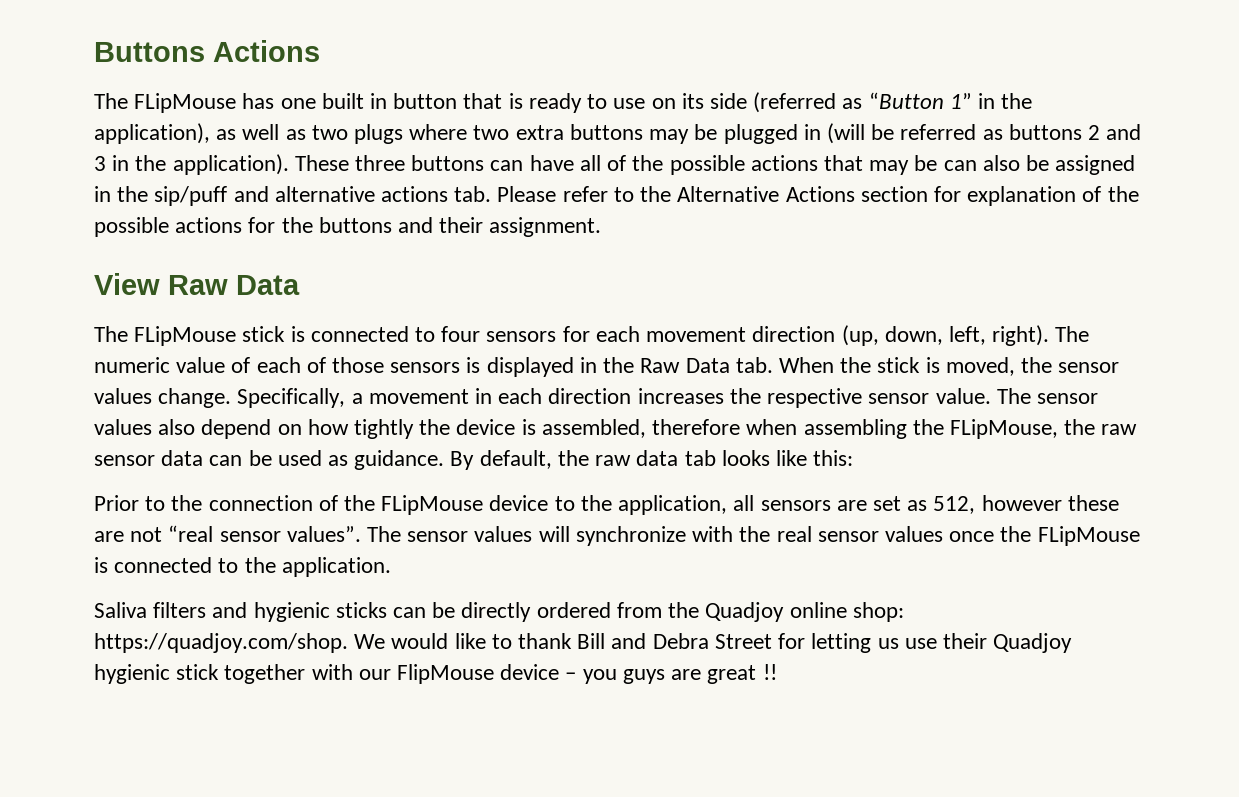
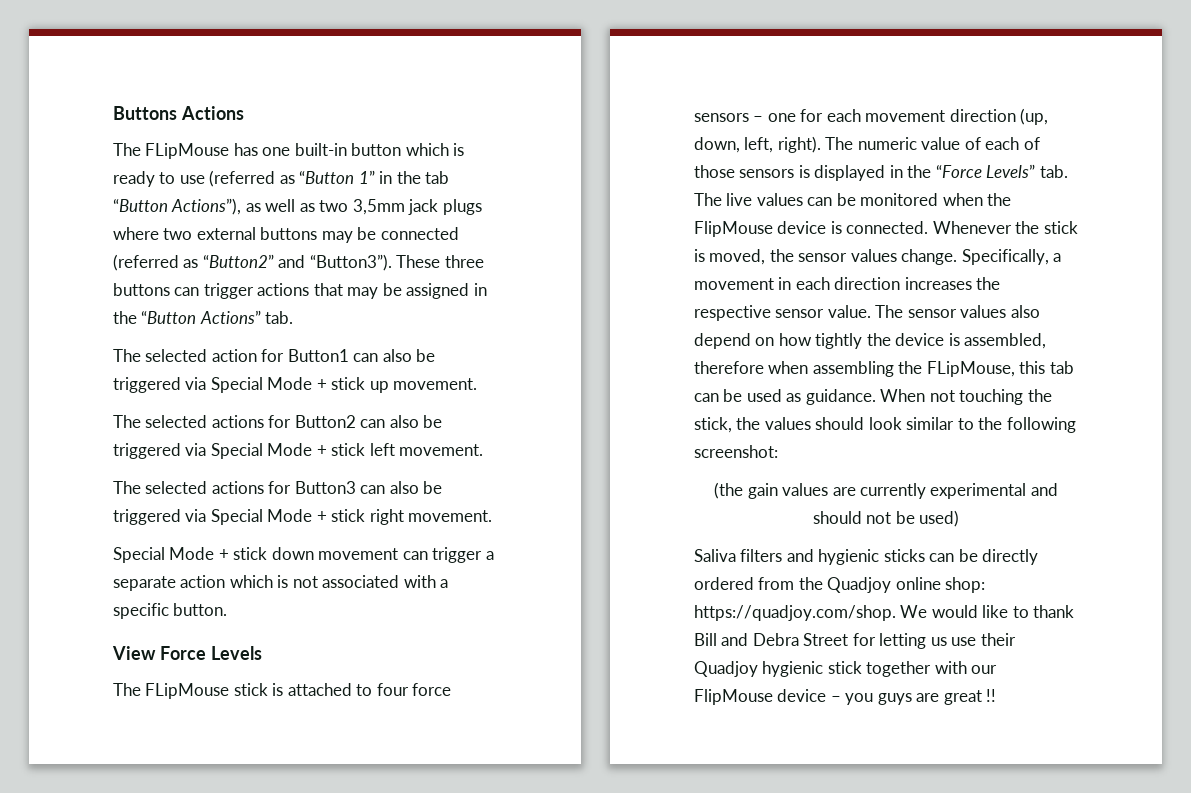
- The FLipMouse has one built in button that is ready to use on its side (referred as “Button 1” in the application), as well as two plugs where two extra buttons may be plugged in (will be referred as buttons 2 and 3 in the application). These three buttons can have all of the possible actions that may be can also be assigned in the sip/puff and alternative actions tab. Please refer to the Alternative Actions section for explanation of the possible actions for the buttons and their assignment.
+ The FLipMouse has one built-in button which is ready to use (referred as “Button 1” in the tab “Button Actions”), as well as two 3,5mm jack plugs where two external buttons may be connected (referred as “Button2” and “Button3”). These three buttons can trigger actions that may be assigned in the “Button Actions” tab.
+ The selected action for Button1 can also be triggered via Special Mode + stick up movement.
+ The selected actions for Button2 can also be triggered via Special Mode + stick left movement.
+ The selected actions for Button3 can also be triggered via Special Mode + stick right movement.
+ Special Mode + stick down movement can trigger a separate action which is not associated with a specific button.
- View Raw Data
+ View Force Levels
- The FLipMouse stick is connected to four sensors for each movement direction (up, down, left, right).
+ The FLipMouse stick is attached to four force sensors – one for each movement direction (up, down, left, right).
- The numeric value of each of those sensors is displayed in the Raw Data tab. When the stick is moved, the sensor values change.
+ The numeric value of each of those sensors is displayed in the “Force Levels” tab. The live values can be monitored when the FlipMouse device is connected. Whenever the stick is moved, the sensor values change.
- The sensor values also depend on how tightly the device is assembled, therefore when assembling the FLipMouse, the raw sensor data can be used as guidance.
+ The sensor values also depend on how tightly the device is assembled, therefore when assembling the FLipMouse, this tab can be used as guidance.
- By default, the raw data tab looks like this:
- Prior to the connection of the FLipMouse device to the application, all sensors are set as 512, however these are not “real sensor values”. The sensor values will synchronize with the real sensor values once the FLipMouse is connected to the application.
+ When not touching the stick, the values should look similar to the following screenshot:
+ (the gain values are currently experimental and should not be used)

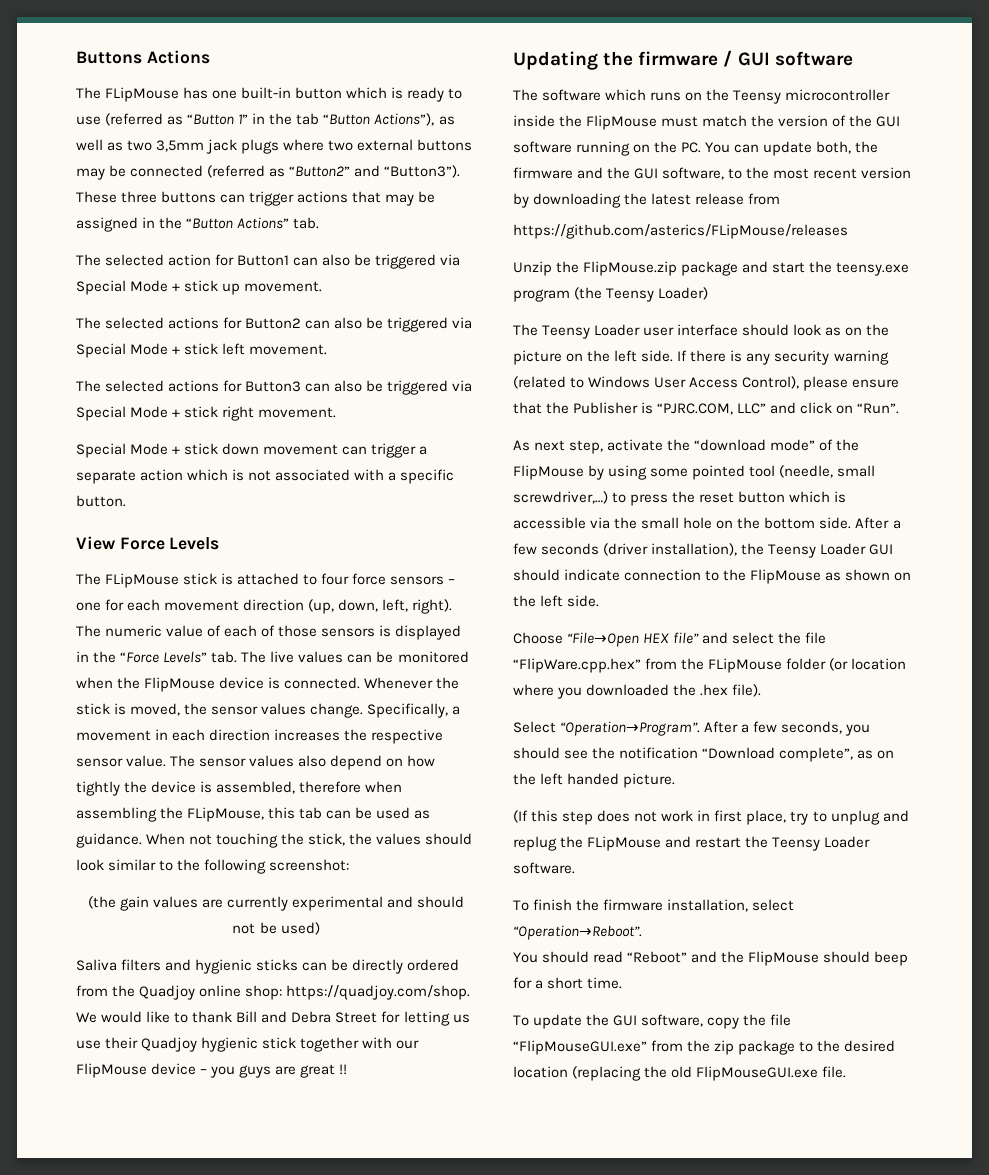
+ Updating the firmware / GUI software
+ The software which runs on the Teensy microcontroller inside the FlipMouse must match the version of the GUI software running on the PC. You can update both, the firmware and the GUI software, to the most recent version by downloading the latest release from
+ https://github.com/asterics/FLipMouse/releases
+ Unzip the FlipMouse.zip package and start the teensy.exe program (the Teensy Loader)
+ The Teensy Loader user interface should look as on the picture on the left side. If there is any security warning (related to Windows User Access Control), please ensure that the Publisher is “PJRC.COM, LLC” and click on “Run”.
+ As next step, activate the “download mode” of the FlipMouse by using some pointed tool (needle, small screwdriver,…) to press the reset button which is accessible via the small hole on the bottom side. After a few seconds (driver installation), the Teensy Loader GUI should indicate connection to the FlipMouse as shown on the left side.
+ Choose “File→Open HEX file” and select the file “FlipWare.cpp.hex” from the FLipMouse folder (or location where you downloaded the .hex file).
+ Select “Operation→Program”. After a few seconds, you should see the notification “Download complete”, as on the left handed picture.
+ (If this step does not work in first place, try to unplug and replug the FLipMouse and restart the Teensy Loader software.
+ To finish the firmware installation, select “Operation→Reboot”.
+ You should read “Reboot” and the FlipMouse should beep for a short time.
+ To update the GUI software, copy the file “FlipMouseGUI.exe” from the zip package to the desired location (replacing the old FlipMouseGUI.exe file.

